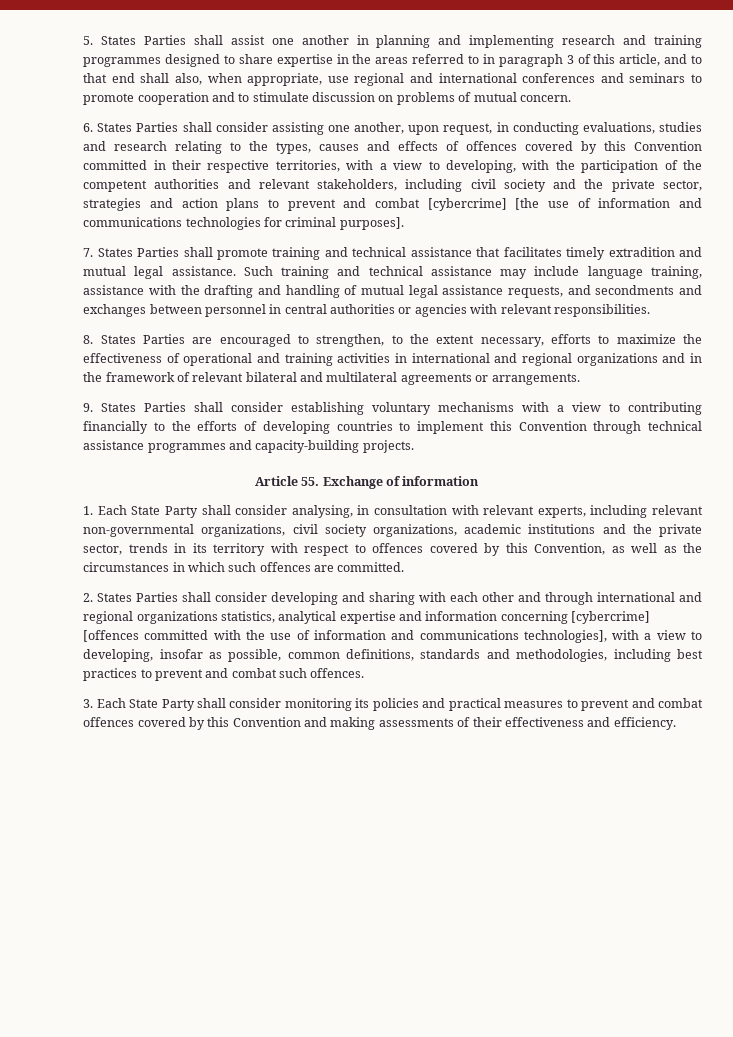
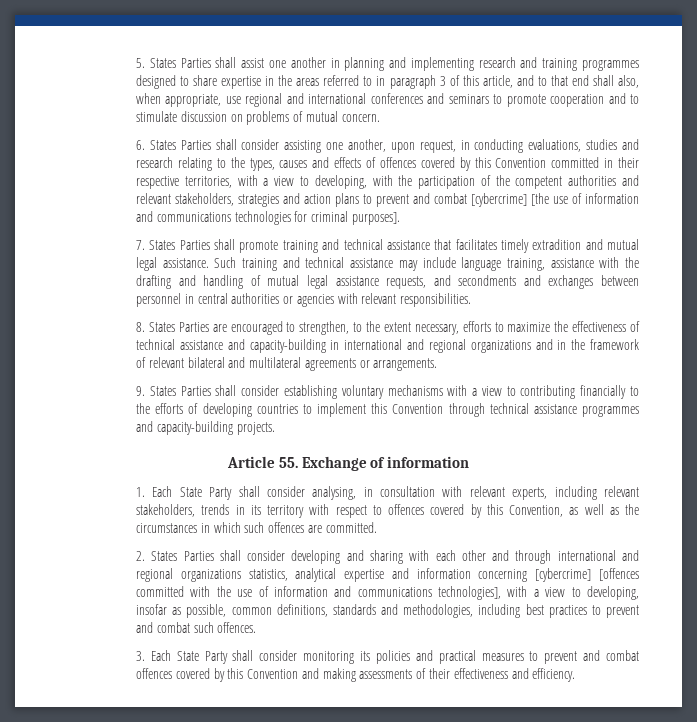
- 6. States Parties shall consider assisting one another, upon request, in conducting evaluations, studies and research relating to the types, causes and effects of offences covered by this Convention committed in their respective territories, with a view to developing, with the participation of the competent authorities and relevant stakeholders, including civil society and the private sector, strategies and action plans to prevent and combat [cybercrime] [the use of information and communications technologies for criminal purposes].
+ 6. States Parties shall consider assisting one another, upon request, in conducting evaluations, studies and research relating to the types, causes and effects of offences covered by this Convention committed in their respective territories, with a view to developing, with the participation of the competent authorities and relevant stakeholders, strategies and action plans to prevent and combat [cybercrime] [the use of information and communications technologies for criminal purposes].
- 8. States Parties are encouraged to strengthen, to the extent necessary, efforts to maximize the effectiveness of operational and training activities in international and regional organizations and in the framework of relevant bilateral and multilateral agreements or arrangements.
+ 8. States Parties are encouraged to strengthen, to the extent necessary, efforts to maximize the effectiveness of technical assistance and capacity-building in international and regional organizations and in the framework of relevant bilateral and multilateral agreements or arrangements.
- 1. Each State Party shall consider analysing, in consultation with relevant experts, including relevant non-governmental organizations, civil society organizations, academic institutions and the private sector, trends in its territory with respect to offences covered by this Convention, as well as the circumstances in which such offences are committed.
+ 1. Each State Party shall consider analysing, in consultation with relevant experts, including relevant stakeholders, trends in its territory with respect to offences covered by this Convention, as well as the circumstances in which such offences are committed.

